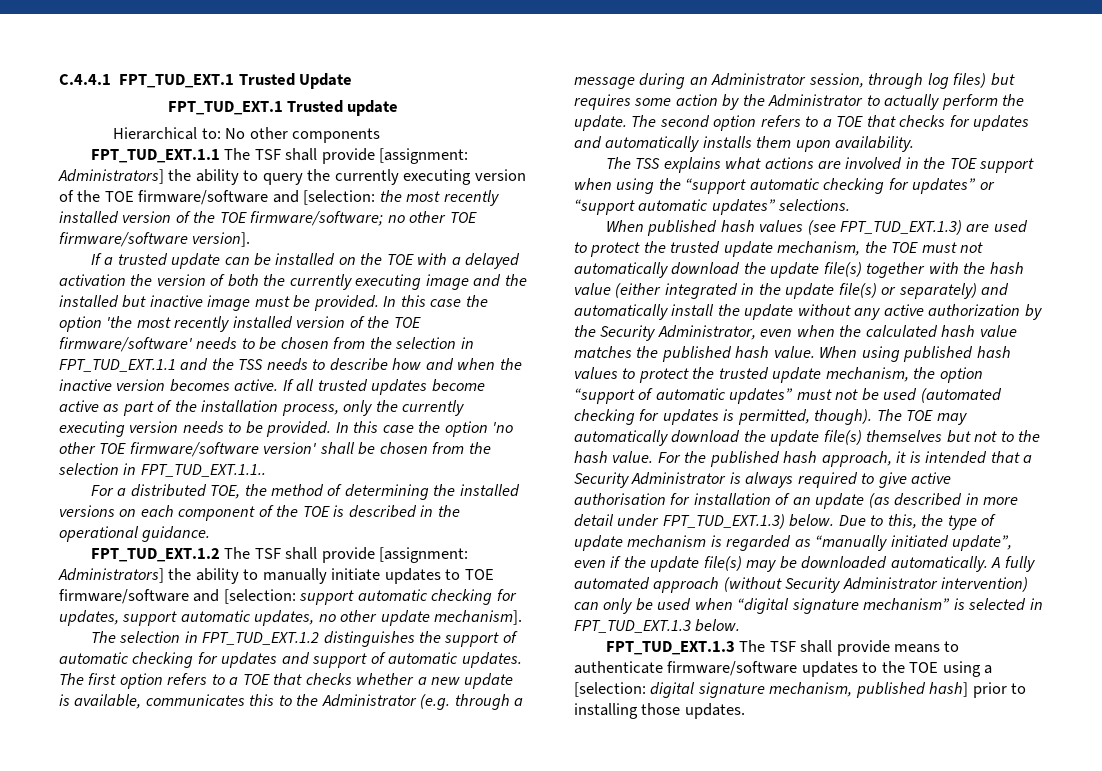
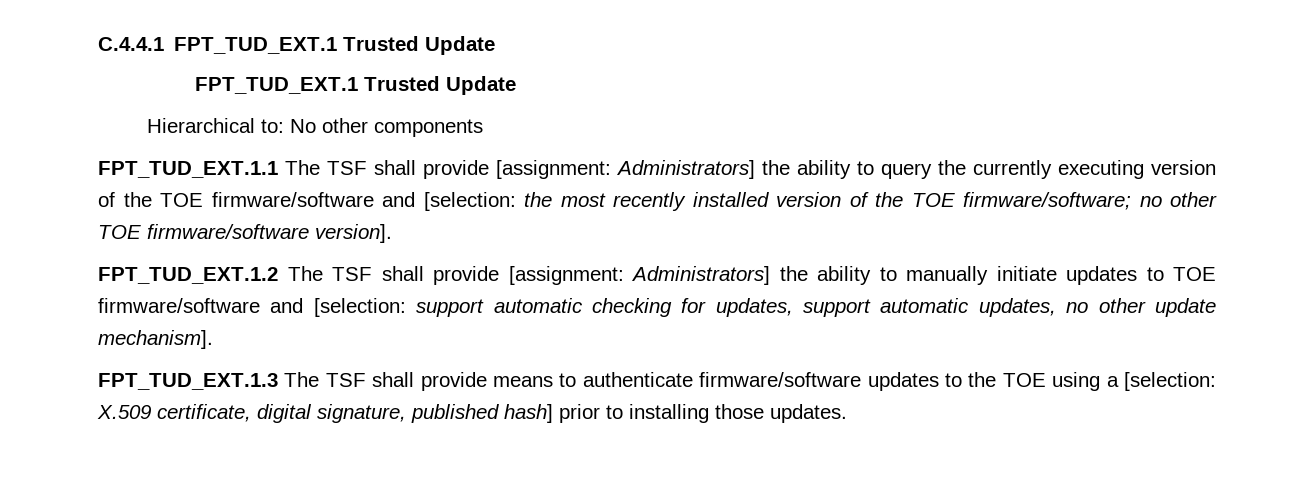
  C.4.4.1 FPT_TUD_EXT.1 Trusted Update
- FPT_TUD_EXT.1 Trusted update
+ FPT_TUD_EXT.1 Trusted Update
- If a trusted update can be installed on the TOE with a delayed activation the version of both the currently executing image and the installed but inactive image must be provided. In this case the option 'the most recently installed version of the TOE firmware/software' needs to be chosen from the selection in FPT_TUD_EXT.1.1 and the TSS needs to describe how and when the inactive version becomes active. If all trusted updates become active as part of the installation process, only the currently executing version needs to be provided. In this case the option 'no other TOE firmware/software version' shall be chosen from the selection in FPT_TUD_EXT.1.1..
- For a distributed TOE, the method of determining the installed versions on each component of the TOE is described in the operational guidance.
- The selection in FPT_TUD_EXT.1.2 distinguishes the support of automatic checking for updates and support of automatic updates. The first option refers to a TOE that checks whether a new update is available, communicates this to the Administrator (e.g. through a message during an Administrator session, through log files) but requires some action by the Administrator to actually perform the update. The second option refers to a TOE that checks for updates and automatically installs them upon availability.
- The TSS explains what actions are involved in the TOE support when using the “support automatic checking for updates” or “support automatic updates” selections.
- When published hash values (see FPT_TUD_EXT.1.3) are used to protect the trusted update mechanism, the TOE must not automatically download the update file(s) together with the hash value (either integrated in the update file(s) or separately) and automatically install the update without any active authorization by the Security Administrator, even when the calculated hash value matches the published hash value. When using published hash values to protect the trusted update mechanism, the option “support of automatic updates” must not be used (automated checking for updates is permitted, though). The TOE may automatically download the update file(s) themselves but not to the hash value. For the published hash approach, it is intended that a Security Administrator is always required to give active authorisation for installation of an update (as described in more detail under FPT_TUD_EXT.1.3) below. Due to this, the type of update mechanism is regarded as “manually initiated update”, even if the update file(s) may be downloaded automatically. A fully automated approach (without Security Administrator intervention) can only be used when “digital signature mechanism” is selected in FPT_TUD_EXT.1.3 below.
- FPT_TUD_EXT.1.3 The TSF shall provide means to authenticate firmware/software updates to the TOE using a [selection: digital signature mechanism, published hash] prior to installing those updates.
+ FPT_TUD_EXT.1.3 The TSF shall provide means to authenticate firmware/software updates to the TOE using a [selection: X.509 certificate, digital signature, published hash] prior to installing those updates.

